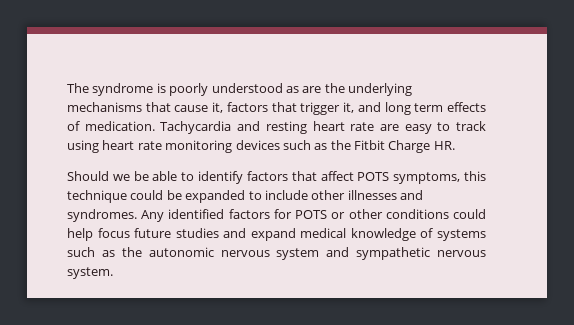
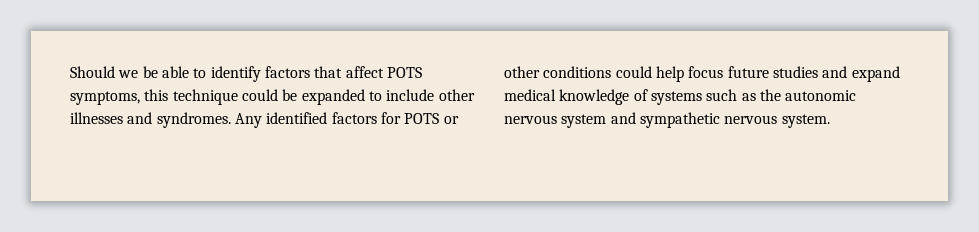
- The syndrome is poorly understood as are the underlying mechanisms that cause it, factors that trigger it, and long term effects of medication. Tachycardia and resting heart rate are easy to track using heart rate monitoring devices such as the Fitbit Charge HR.

